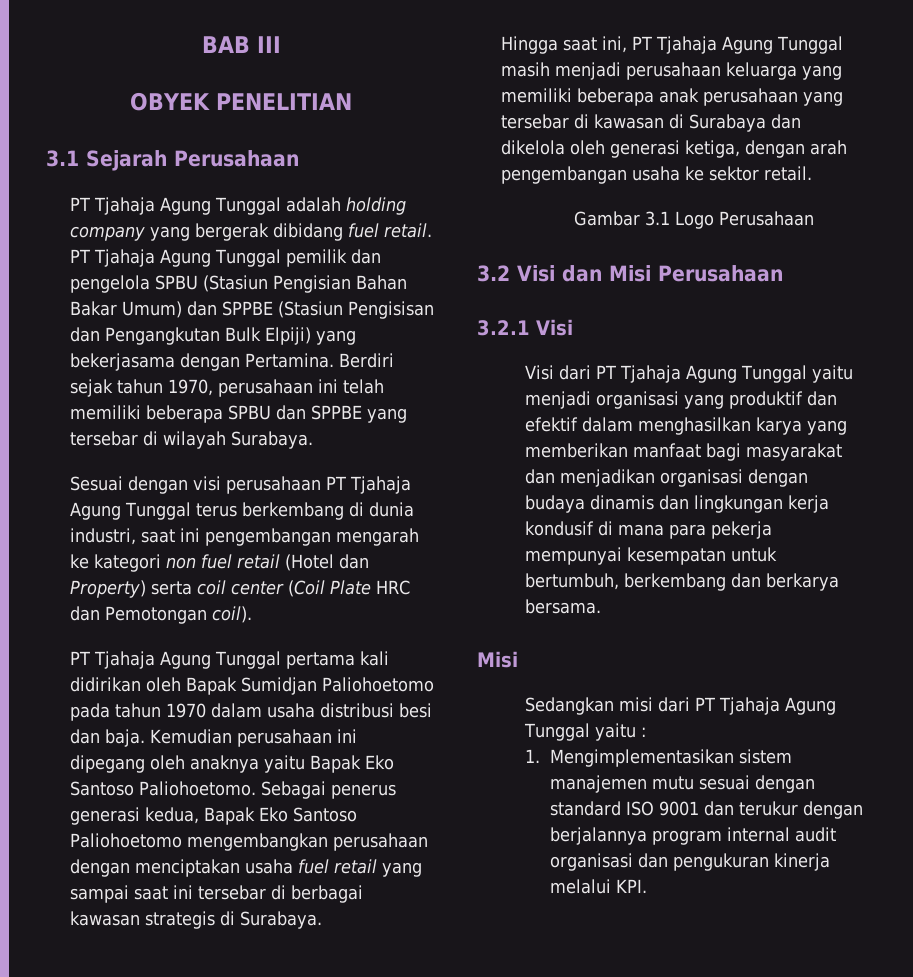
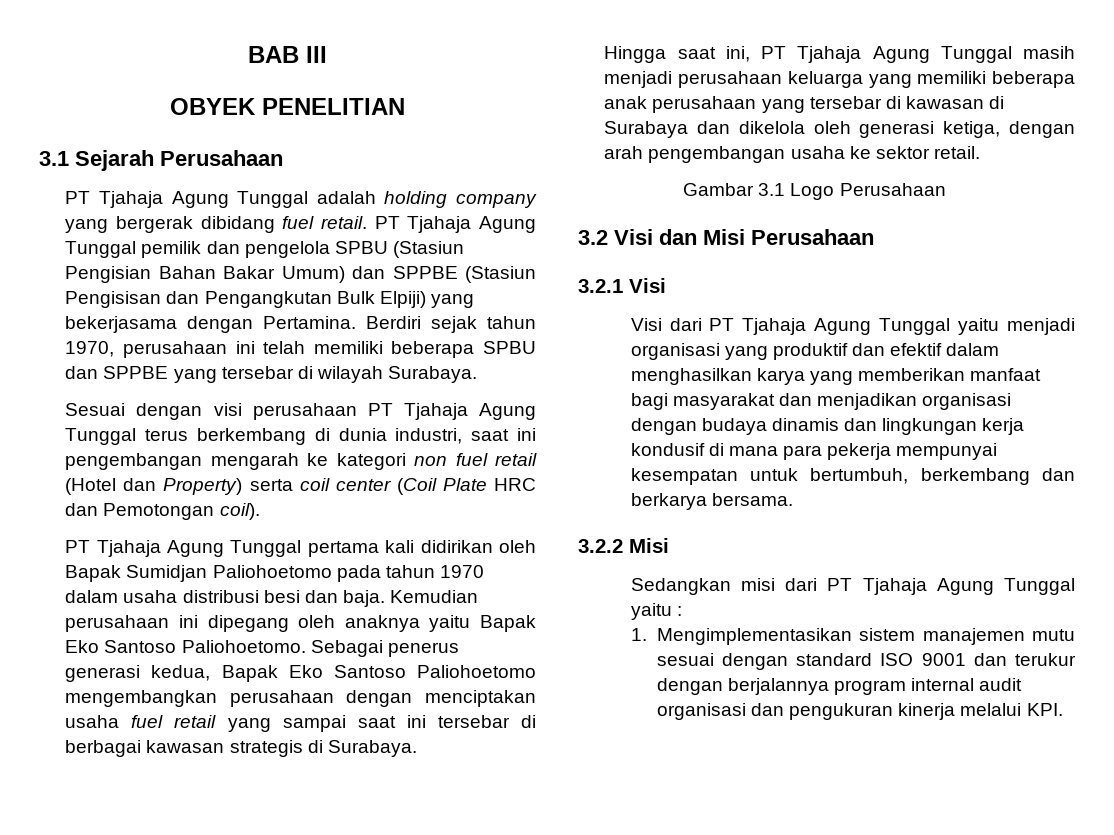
  Visi dari PT Tjahaja Agung Tunggal yaitu menjadi organisasi yang produktif dan efektif dalam menghasilkan karya yang memberikan manfaat bagi masyarakat dan menjadikan organisasi dengan budaya dinamis dan lingkungan kerja kondusif di mana para pekerja mempunyai kesempatan untuk bertumbuh, berkembang dan berkarya bersama.
- Misi
+ 3.2.2 Misi

